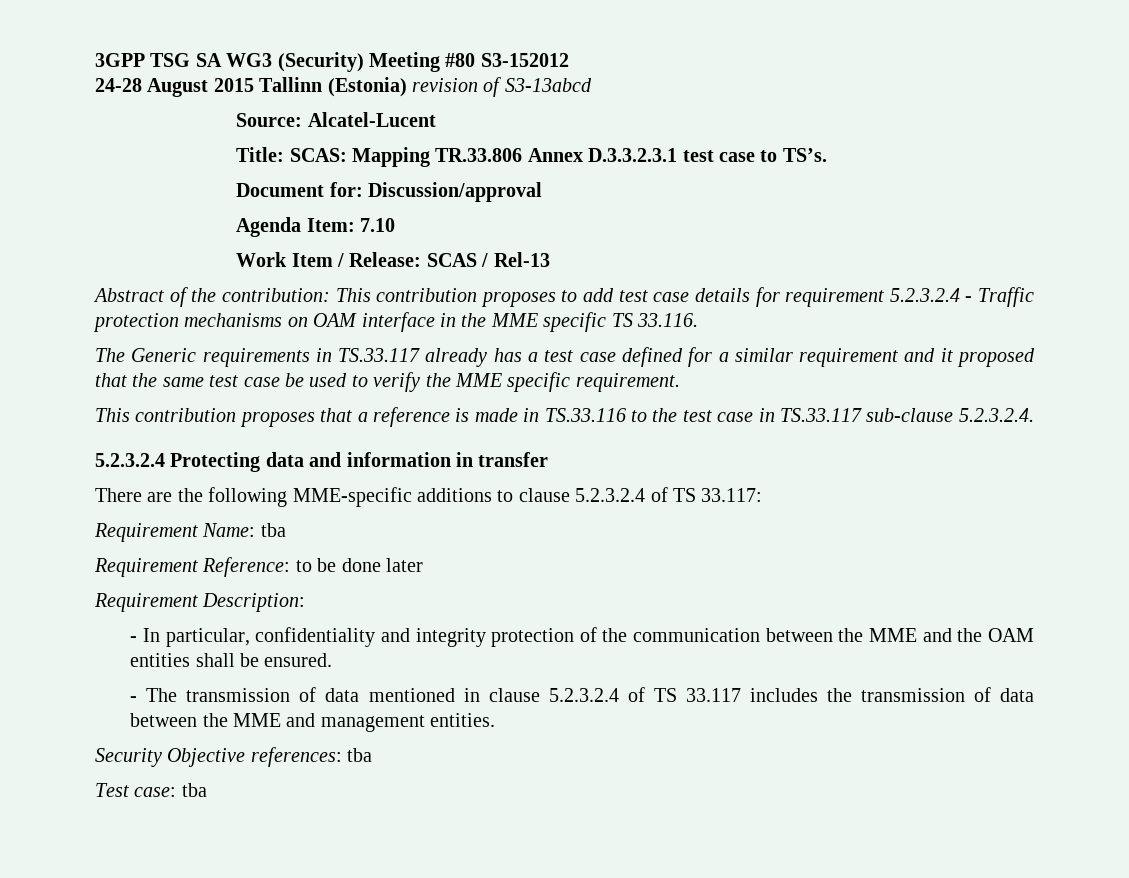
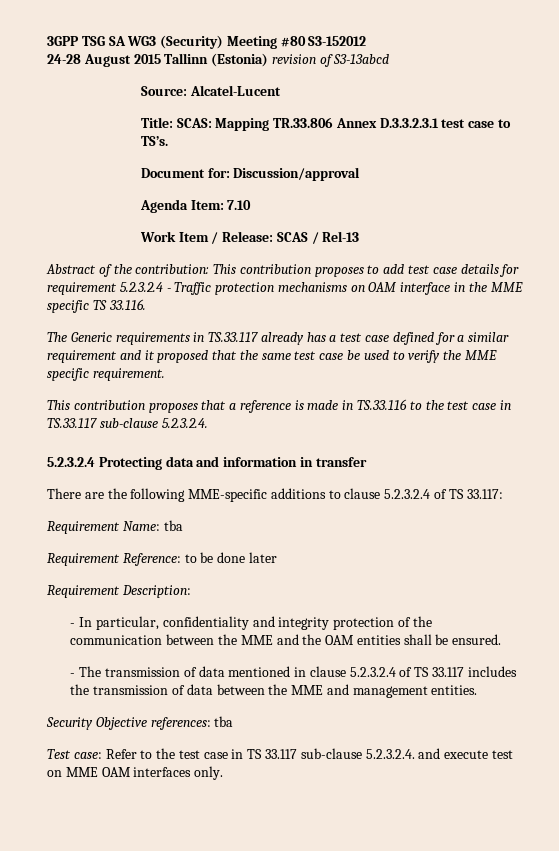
- Test case: tba
+ Test case: Refer to the test case in TS 33.117 sub-clause 5.2.3.2.4. and execute test on MME OAM interfaces only.

